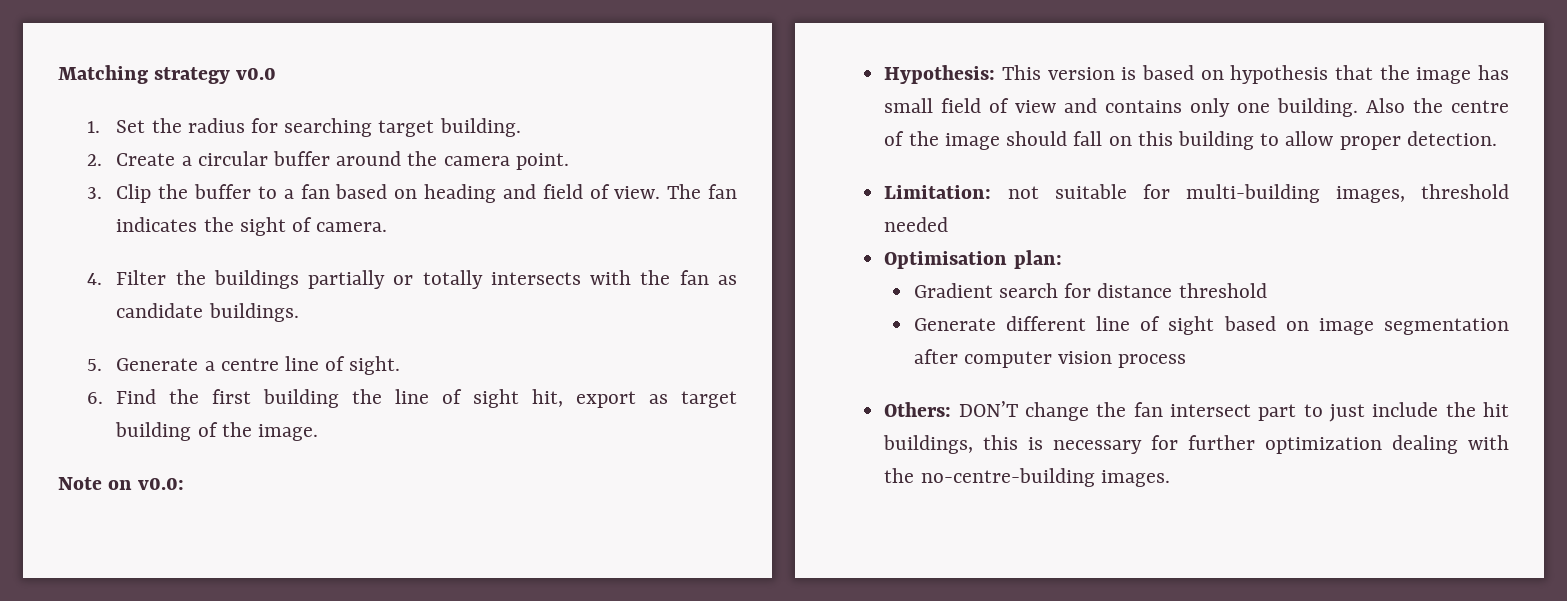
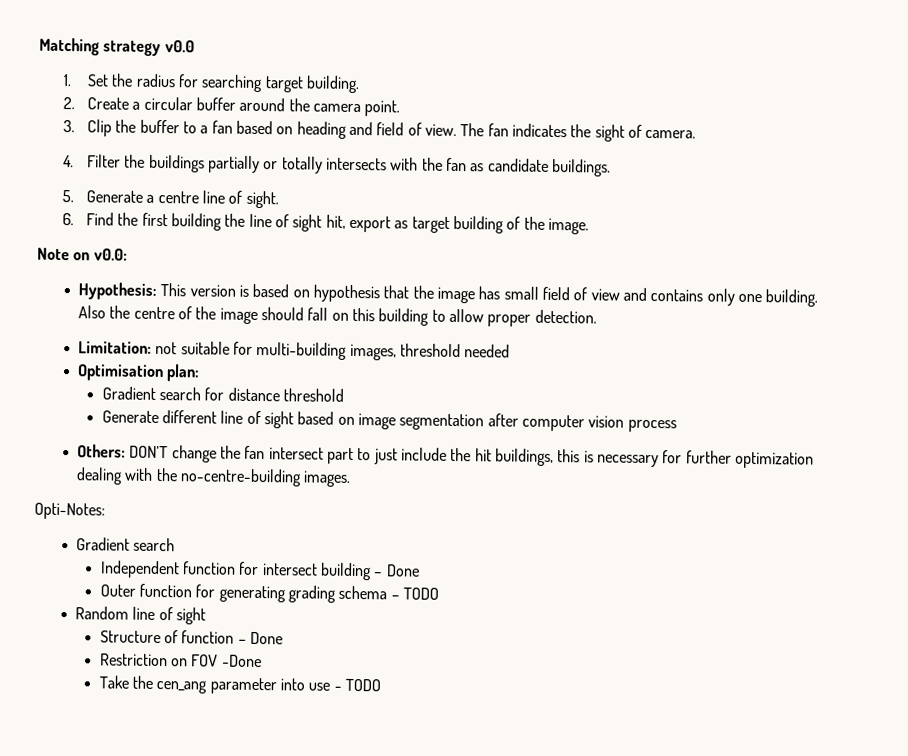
+ Opti-Notes:
+ Gradient search
+ Independent function for intersect building – Done
+ Outer function for generating grading schema – TODO
+ Random line of sight
+ Structure of function – Done
+ Restriction on FOV -Done
+ Take the cen_ang parameter into use - TODO

